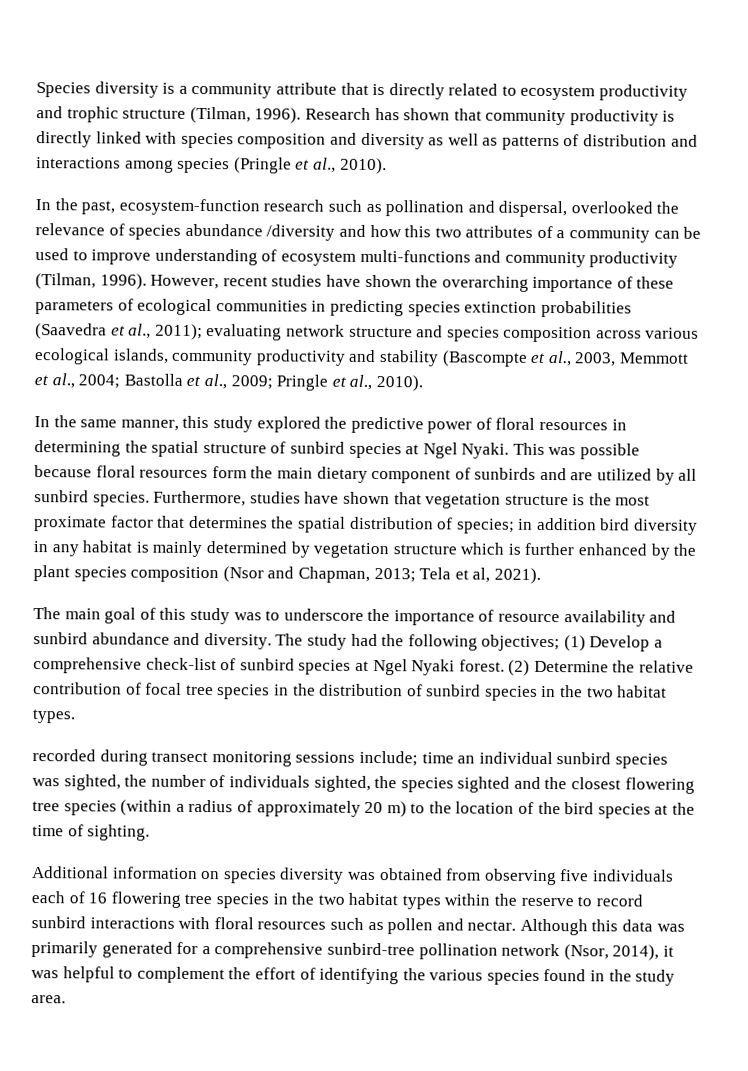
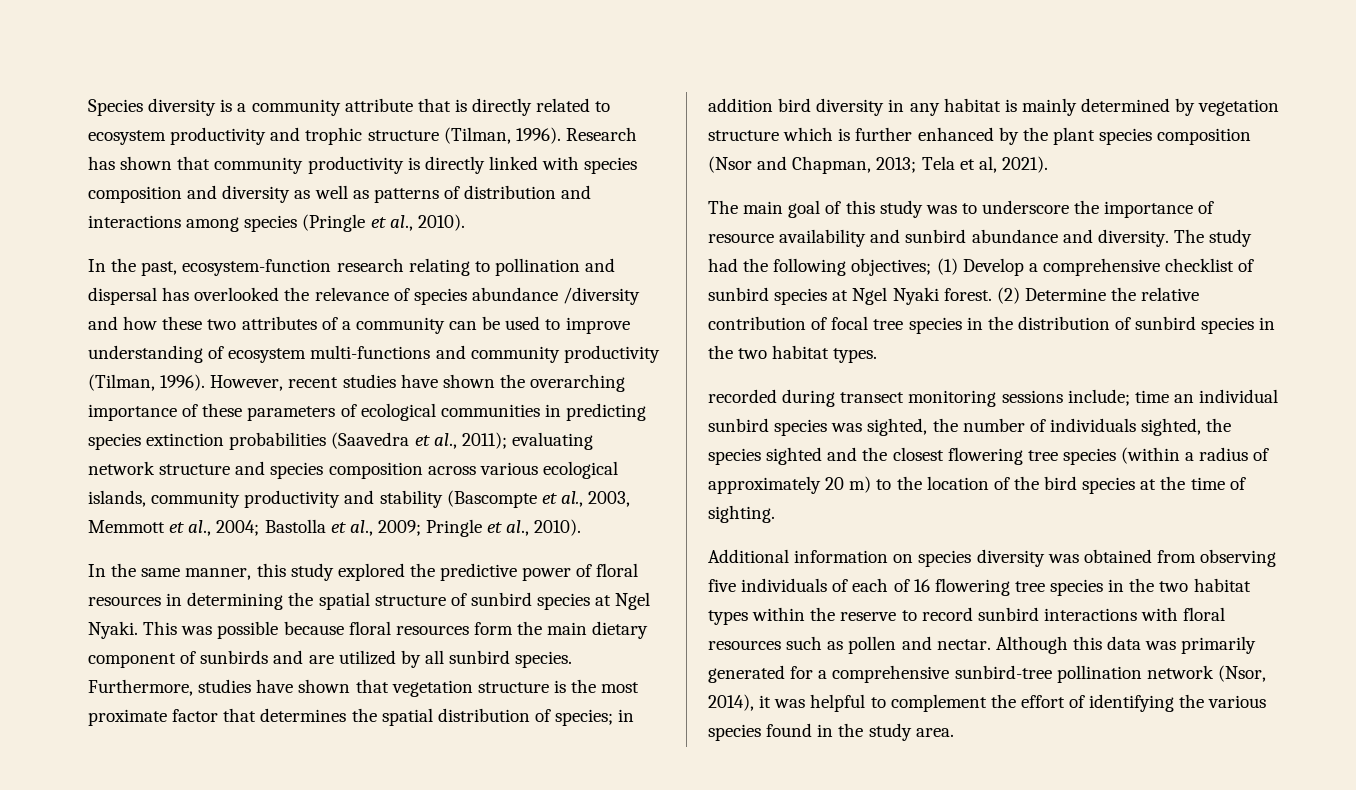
- In the past, ecosystem-function research such as pollination and dispersal, overlooked the relevance of species abundance /diversity and how this two attributes of a community can be used to improve understanding of ecosystem multi-functions and community productivity (Tilman, 1996).
+ In the past, ecosystem-function research relating to pollination and dispersal has overlooked the relevance of species abundance /diversity and how these two attributes of a community can be used to improve understanding of ecosystem multi-functions and community productivity (Tilman, 1996).
- The study had the following objectives; (1) Develop a comprehensive check-list of sunbird species at Ngel Nyaki forest.
+ The study had the following objectives; (1) Develop a comprehensive checklist of sunbird species at Ngel Nyaki forest.
- Additional information on species diversity was obtained from observing five individuals each of 16 flowering tree species in the two habitat types within the reserve to record sunbird interactions with floral resources such as pollen and nectar.
+ Additional information on species diversity was obtained from observing five individuals of each of 16 flowering tree species in the two habitat types within the reserve to record sunbird interactions with floral resources such as pollen and nectar.

